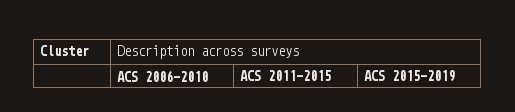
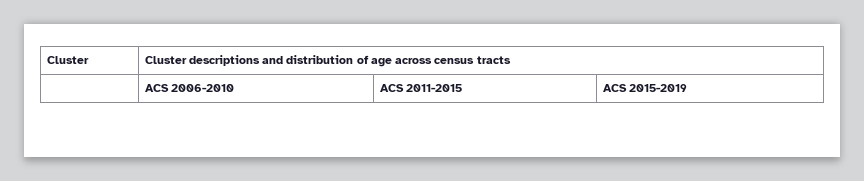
- Cluster | Description across surveys
+ Cluster | Cluster descriptions and distribution of age across census tracts

